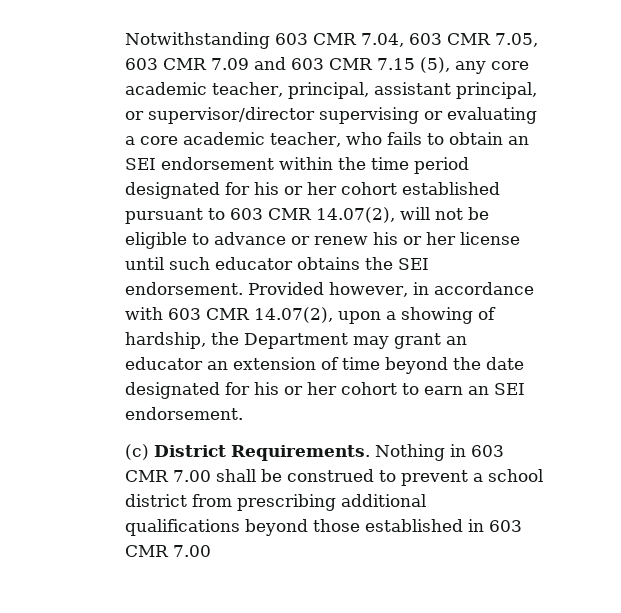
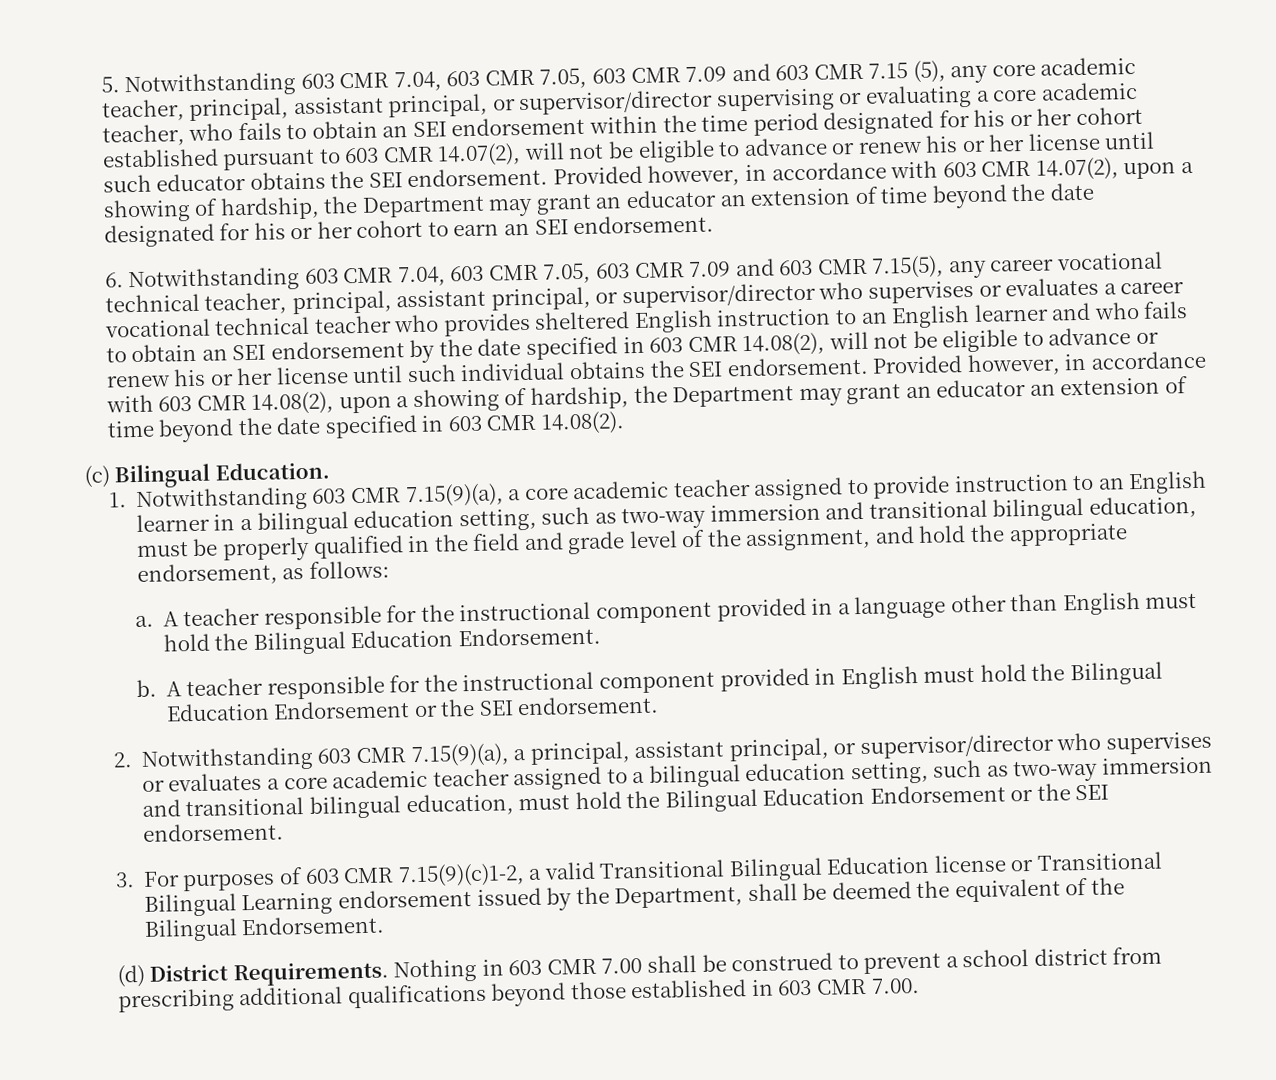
- Notwithstanding 603 CMR 7.04, 603 CMR 7.05, 603 CMR 7.09 and 603 CMR 7.15 (5), any core academic teacher, principal, assistant principal, or supervisor/director supervising or evaluating a core academic teacher, who fails to obtain an SEI endorsement within the time period designated for his or her cohort established pursuant to 603 CMR 14.07(2), will not be eligible to advance or renew his or her license until such educator obtains the SEI endorsement.
+ 5. Notwithstanding 603 CMR 7.04, 603 CMR 7.05, 603 CMR 7.09 and 603 CMR 7.15 (5), any core academic teacher, principal, assistant principal, or supervisor/director supervising or evaluating a core academic teacher, who fails to obtain an SEI endorsement within the time period designated for his or her cohort established pursuant to 603 CMR 14.07(2), will not be eligible to advance or renew his or her license until such educator obtains the SEI endorsement.
- (c) District Requirements.
+ 6. Notwithstanding 603 CMR 7.04, 603 CMR 7.05, 603 CMR 7.09 and 603 CMR 7.15(5), any career vocational technical teacher, principal, assistant principal, or supervisor/director who supervises or evaluates a career vocational technical teacher who provides sheltered English instruction to an English learner and who fails to obtain an SEI endorsement by the date specified in 603 CMR 14.08(2), will not be eligible to advance or renew his or her license until such individual obtains the SEI endorsement. Provided however, in accordance with 603 CMR 14.08(2), upon a showing of hardship, the Department may grant an educator an extension of time beyond the date specified in 603 CMR 14.08(2).
+ (c) Bilingual Education.
+ 1. Notwithstanding 603 CMR 7.15(9)(a), a core academic teacher assigned to provide instruction to an English learner in a bilingual education setting, such as two-way immersion and transitional bilingual education, must be properly qualified in the field and grade level of the assignment, and hold the appropriate endorsement, as follows:
+ a. A teacher responsible for the instructional component provided in a language other than English must hold the Bilingual Education Endorsement.
+ b. A teacher responsible for the instructional component provided in English must hold the Bilingual Education Endorsement or the SEI endorsement.
+ 2. Notwithstanding 603 CMR 7.15(9)(a), a principal, assistant principal, or supervisor/director who supervises or evaluates a core academic teacher assigned to a bilingual education setting, such as two-way immersion and transitional bilingual education, must hold the Bilingual Education Endorsement or the SEI endorsement.
+ 3. For purposes of 603 CMR 7.15(9)(c)1-2, a valid Transitional Bilingual Education license or Transitional Bilingual Learning endorsement issued by the Department, shall be deemed the equivalent of the Bilingual Endorsement.
+ (d) District Requirements.
- Nothing in 603 CMR 7.00 shall be construed to prevent a school district from prescribing additional qualifications beyond those established in 603 CMR 7.00
+ Nothing in 603 CMR 7.00 shall be construed to prevent a school district from prescribing additional qualifications beyond those established in 603 CMR 7.00.

